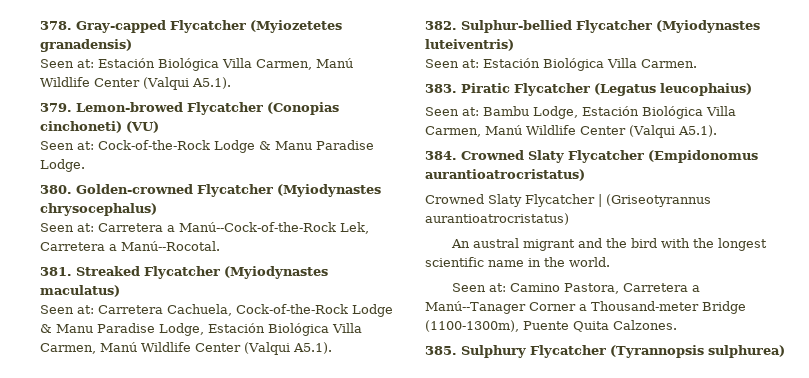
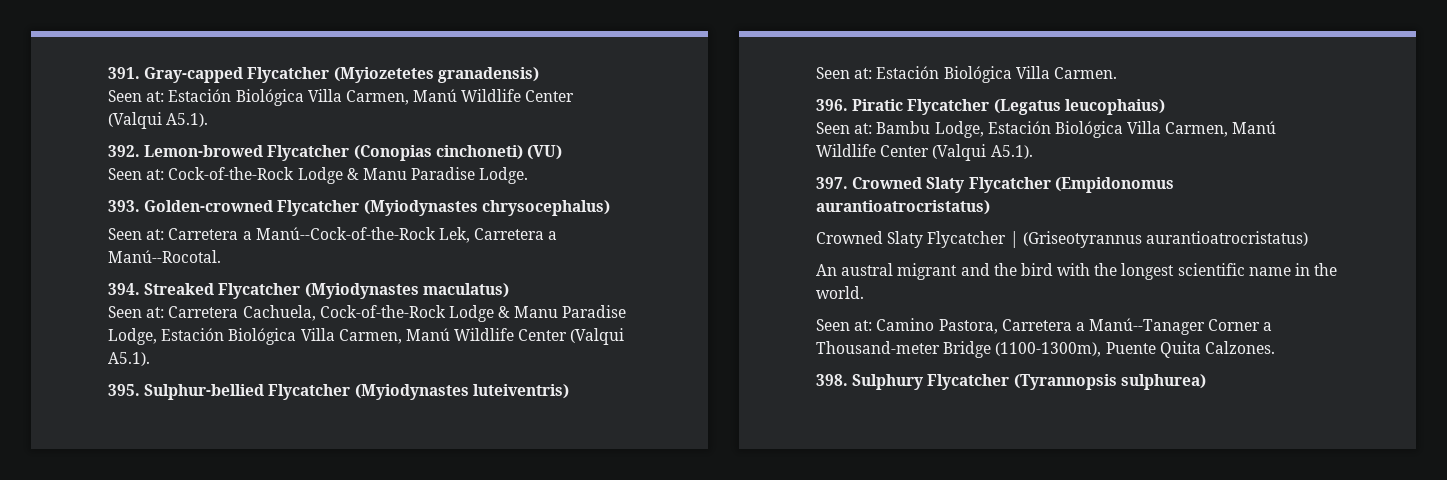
- 378. Gray-capped Flycatcher (Myiozetetes granadensis)
+ 391. Gray-capped Flycatcher (Myiozetetes granadensis)
- 379. Lemon-browed Flycatcher (Conopias cinchoneti) (VU)
+ 392. Lemon-browed Flycatcher (Conopias cinchoneti) (VU)
- 380. Golden-crowned Flycatcher (Myiodynastes chrysocephalus)
+ 393. Golden-crowned Flycatcher (Myiodynastes chrysocephalus)
- 381. Streaked Flycatcher (Myiodynastes maculatus)
+ 394. Streaked Flycatcher (Myiodynastes maculatus)
- 382. Sulphur-bellied Flycatcher (Myiodynastes luteiventris)
+ 395. Sulphur-bellied Flycatcher (Myiodynastes luteiventris)
- 383. Piratic Flycatcher (Legatus leucophaius)
+ 396. Piratic Flycatcher (Legatus leucophaius)
- 384. Crowned Slaty Flycatcher (Empidonomus aurantioatrocristatus)
+ 397. Crowned Slaty Flycatcher (Empidonomus aurantioatrocristatus)
- 385. Sulphury Flycatcher (Tyrannopsis sulphurea)
+ 398. Sulphury Flycatcher (Tyrannopsis sulphurea)

